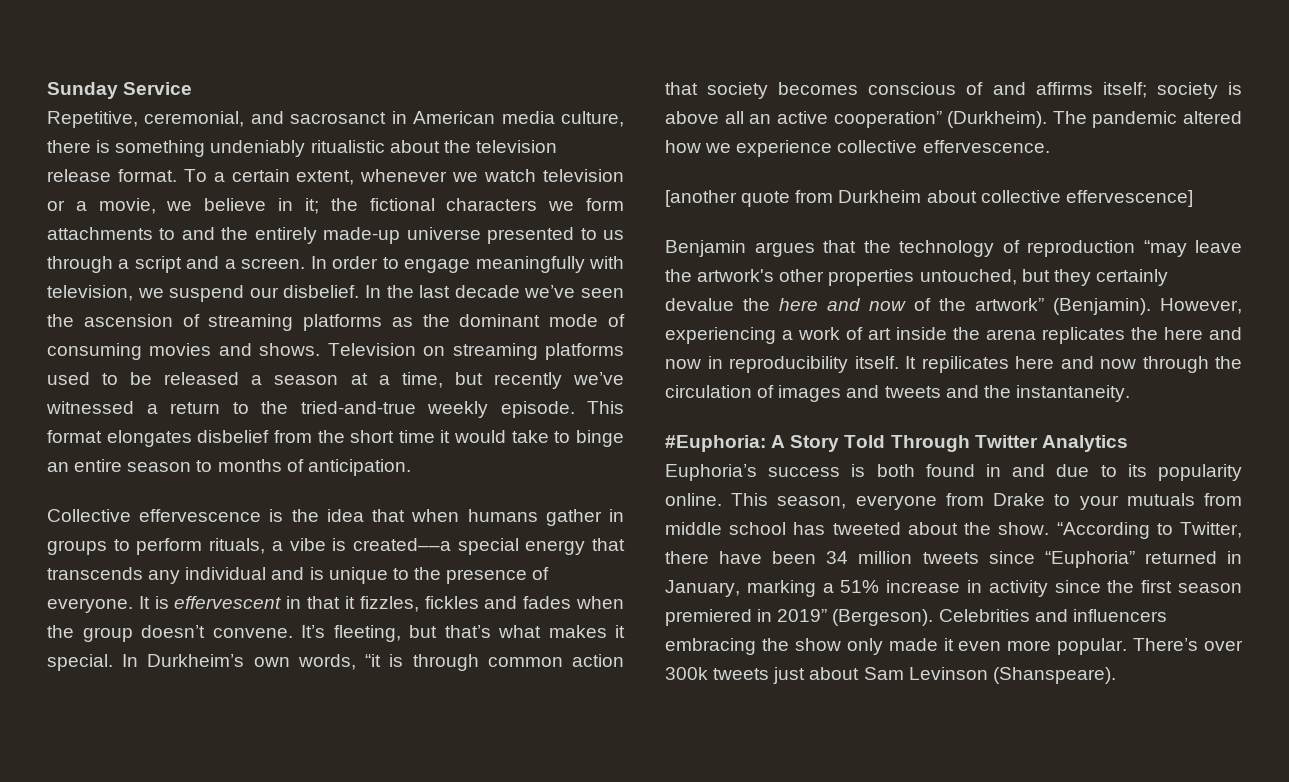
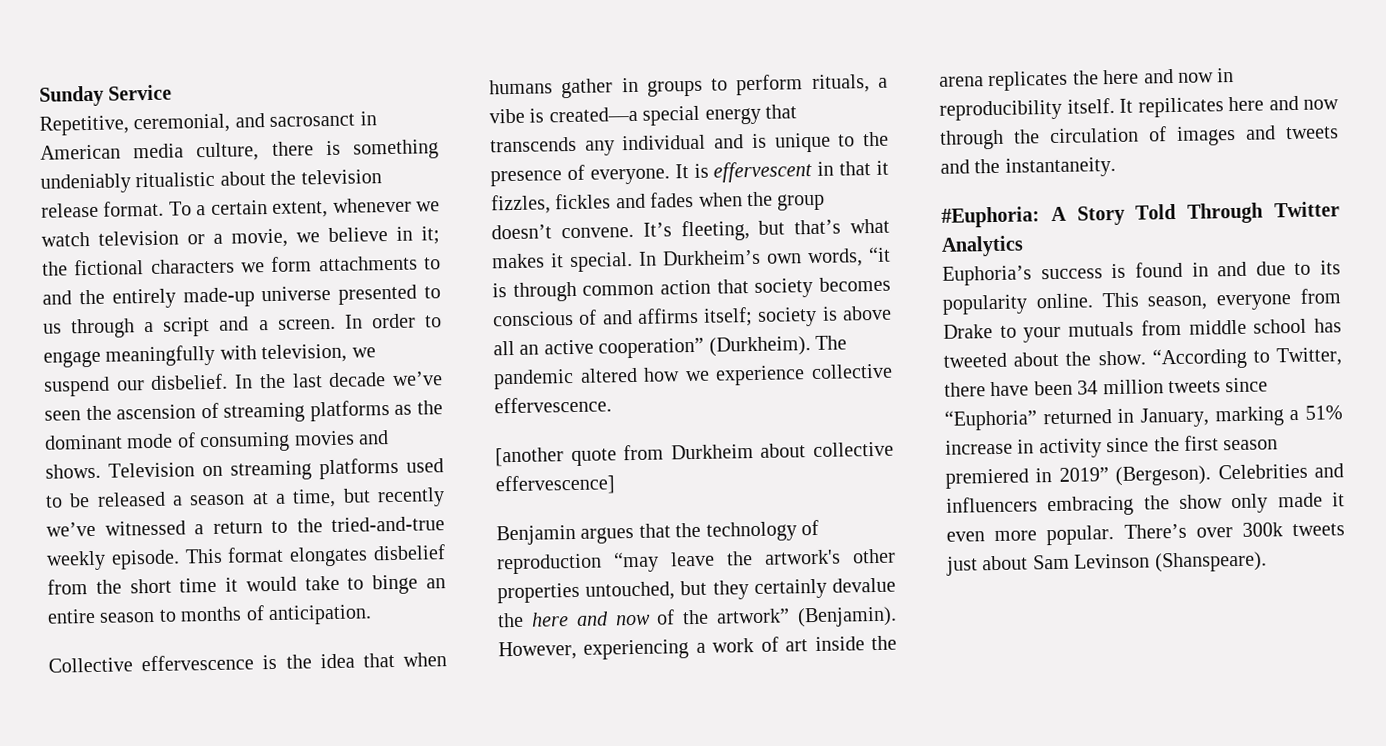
- Euphoria’s success is both found in and due to its popularity online.
+ Euphoria’s success is found in and due to its popularity online.

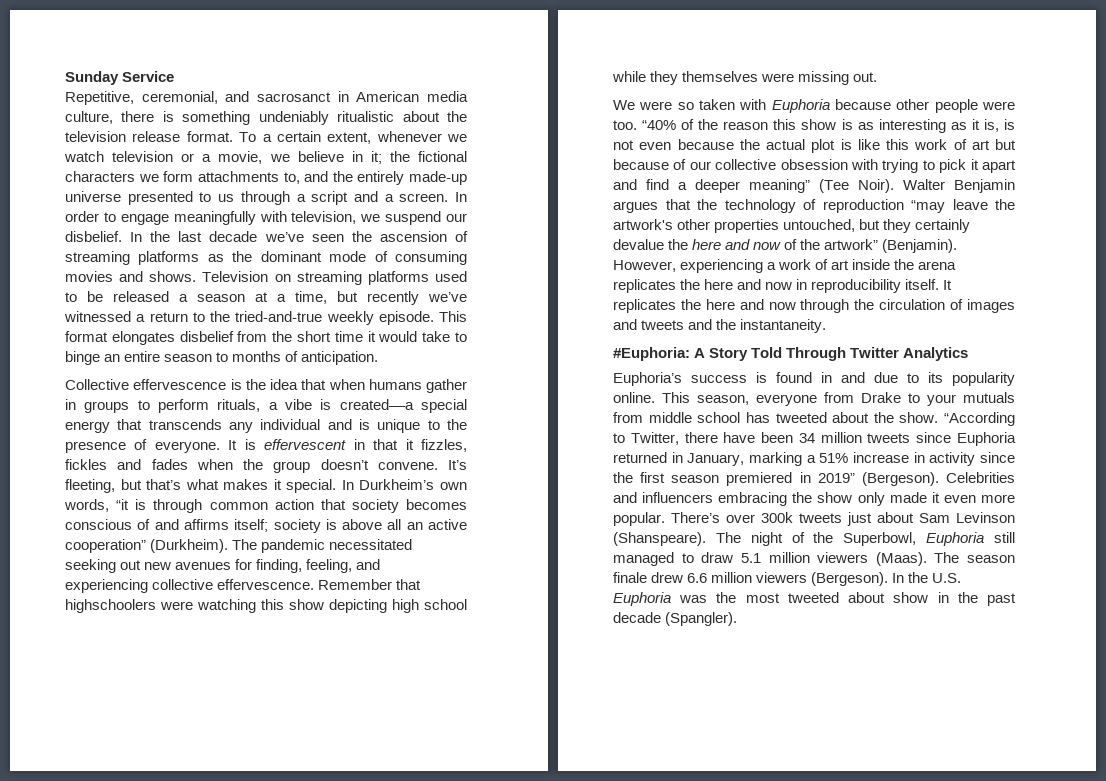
- To a certain extent, whenever we watch television or a movie, we believe in it; the fictional characters we form attachments to and the entirely made-up universe presented to us through a script and a screen.
+ To a certain extent, whenever we watch television or a movie, we believe in it; the fictional characters we form attachments to, and the entirely made-up universe presented to us through a script and a screen.
- The pandemic altered how we experience collective effervescence.
- [another quote from Durkheim about collective effervescence]
- Benjamin argues that the technology of reproduction “may leave the artwork's other properties untouched, but they certainly devalue the here and now of the artwork” (Benjamin).
+ The pandemic necessitated seeking out new avenues for finding, feeling, and experiencing collective effervescence. Remember that highschoolers were watching this show depicting high school while they themselves were missing out.
+ We were so taken with Euphoria because other people were too. “40% of the reason this show is as interesting as it is, is not even because the actual plot is like this work of art but because of our collective obsession with trying to pick it apart and find a deeper meaning” (Tee Noir). Walter Benjamin argues that the technology of reproduction “may leave the artwork's other properties untouched, but they certainly devalue the here and now of the artwork” (Benjamin).
- It repilicates here and now through the circulation of images and tweets and the instantaneity.
+ It replicates the here and now through the circulation of images and tweets and the instantaneity.
- “According to Twitter, there have been 34 million tweets since “Euphoria” returned in January, marking a 51% increase in activity since the first season premiered in 2019” (Bergeson).
+ “According to Twitter, there have been 34 million tweets since Euphoria returned in January, marking a 51% increase in activity since the first season premiered in 2019” (Bergeson).
+ The night of the Superbowl, Euphoria still managed to draw 5.1 million viewers (Maas). The season finale drew 6.6 million viewers (Bergeson). In the U.S. Euphoria was the most tweeted about show in the past decade (Spangler).

